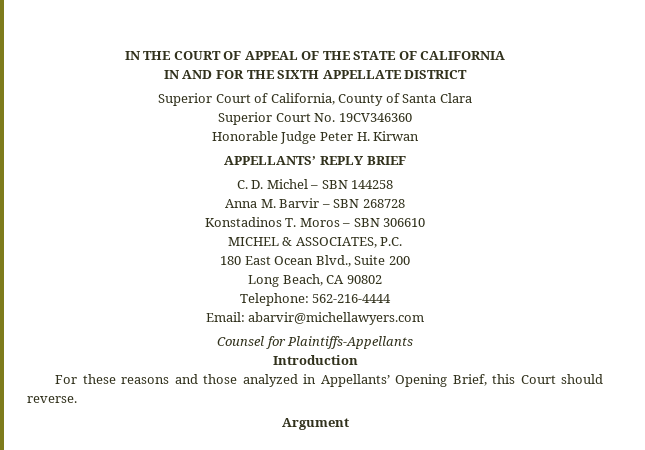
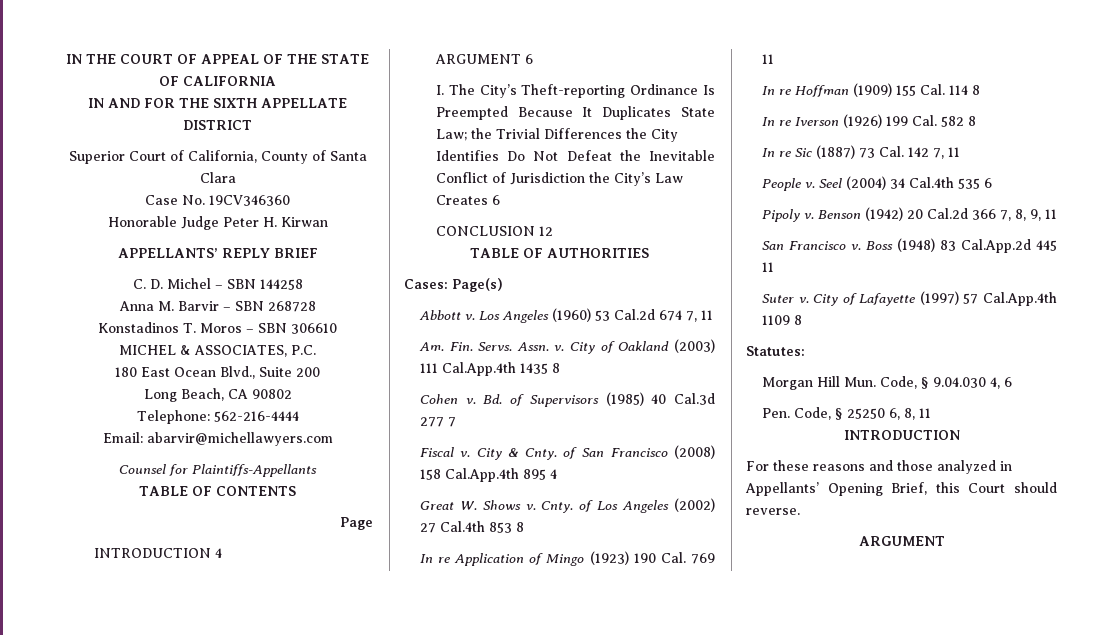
- Superior Court No. 19CV346360
+ Case No. 19CV346360
- Introduction
+ TABLE OF CONTENTS
+ Page
+ INTRODUCTION 4
+ ARGUMENT 6
+ I. The City’s Theft-reporting Ordinance Is Preempted Because It Duplicates State Law; the Trivial Differences the City Identifies Do Not Defeat the Inevitable Conflict of Jurisdiction the City’s Law Creates 6
+ CONCLUSION 12
+ TABLE OF AUTHORITIES
+ Cases: Page(s)
+ Abbott v. Los Angeles (1960) 53 Cal.2d 674 7, 11
+ Am. Fin. Servs. Assn. v. City of Oakland (2003) 111 Cal.App.4th 1435 8
+ Cohen v. Bd. of Supervisors (1985) 40 Cal.3d 277 7
+ Fiscal v. City & Cnty. of San Francisco (2008) 158 Cal.App.4th 895 4
+ Great W. Shows v. Cnty. of Los Angeles (2002) 27 Cal.4th 853 8
+ In re Application of Mingo (1923) 190 Cal. 769 11
+ In re Hoffman (1909) 155 Cal. 114 8
+ In re Iverson (1926) 199 Cal. 582 8
+ In re Sic (1887) 73 Cal. 142 7, 11
+ People v. Seel (2004) 34 Cal.4th 535 6
+ Pipoly v. Benson (1942) 20 Cal.2d 366 7, 8, 9, 11
+ San Francisco v. Boss (1948) 83 Cal.App.2d 445 11
+ Suter v. City of Lafayette (1997) 57 Cal.App.4th 1109 8
+ Statutes:
+ Morgan Hill Mun. Code, § 9.04.030 4, 6
+ Pen. Code, § 25250 6, 8, 11
+ INTRODUCTION
  For these reasons and those analyzed in Appellants’ Opening Brief, this Court should reverse.
- Argument
+ ARGUMENT

